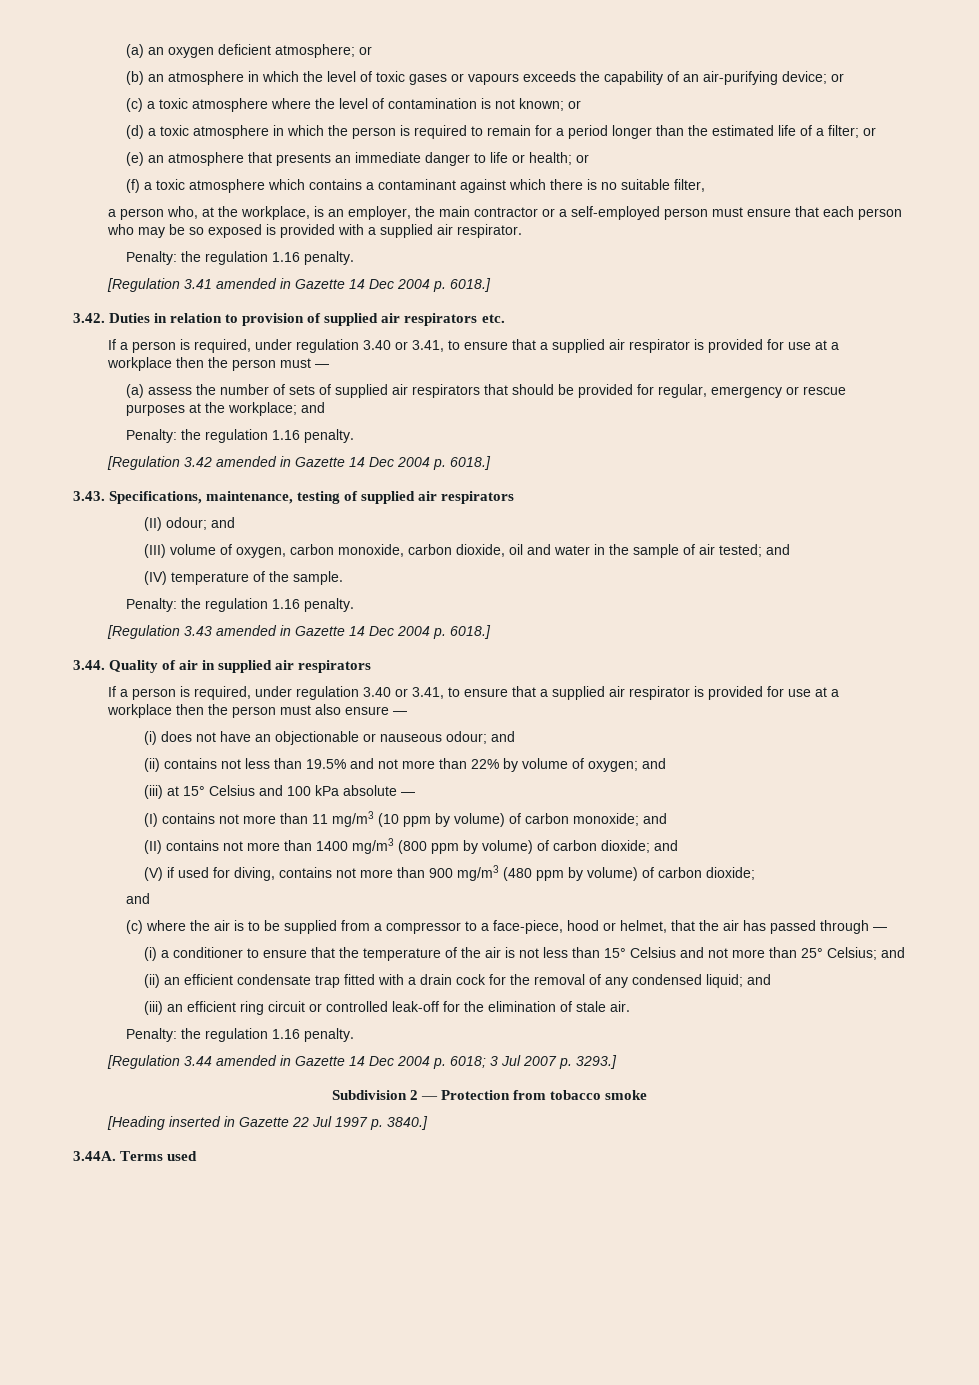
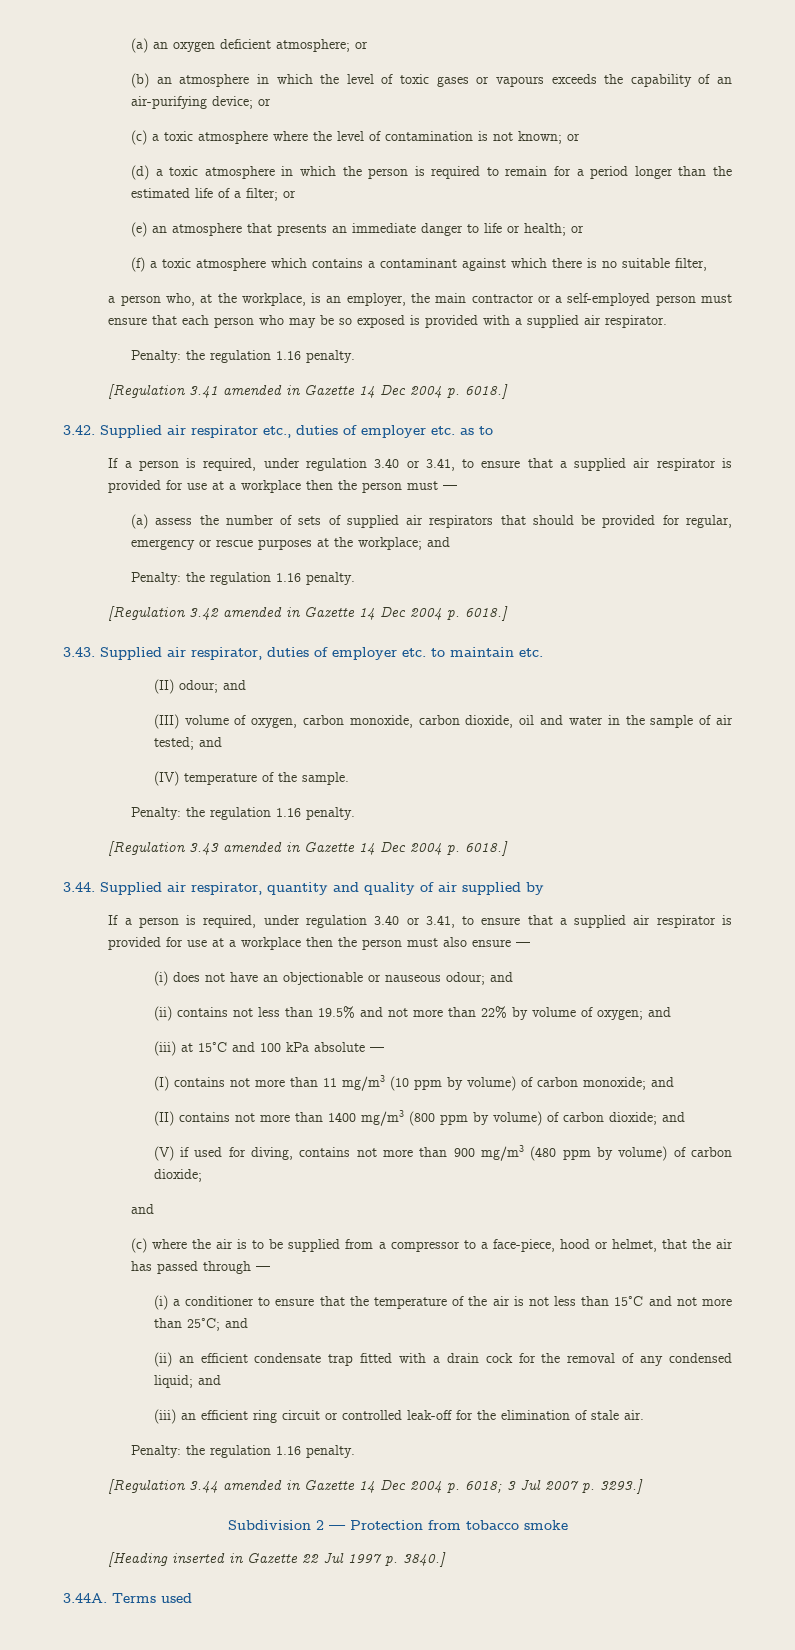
- 3.42. Duties in relation to provision of supplied air respirators etc.
+ 3.42. Supplied air respirator etc., duties of employer etc. as to
- 3.43. Specifications, maintenance, testing of supplied air respirators
+ 3.43. Supplied air respirator, duties of employer etc. to maintain etc.
- 3.44. Quality of air in supplied air respirators
+ 3.44. Supplied air respirator, quantity and quality of air supplied by
- (iii) at 15° Celsius and 100 kPa absolute —
+ (iii) at 15°C and 100 kPa absolute —
- (i) a conditioner to ensure that the temperature of the air is not less than 15° Celsius and not more than 25° Celsius; and
+ (i) a conditioner to ensure that the temperature of the air is not less than 15°C and not more than 25°C; and

